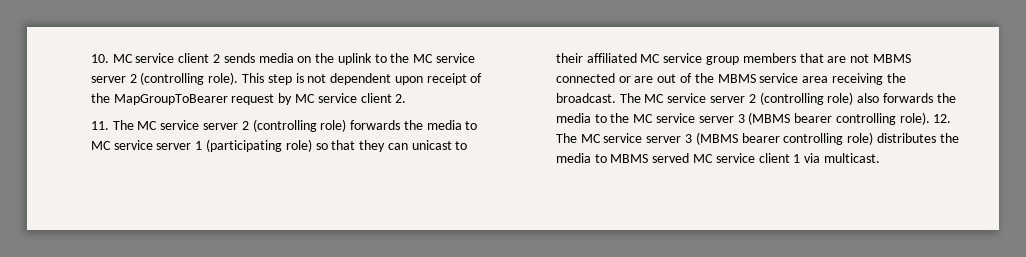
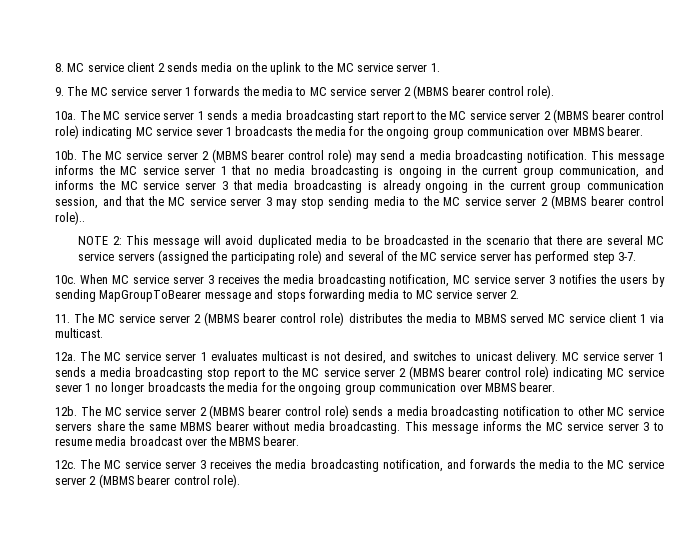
- 10. MC service client 2 sends media on the uplink to the MC service server 2 (controlling role). This step is not dependent upon receipt of the MapGroupToBearer request by MC service client 2.
+ 8. MC service client 2 sends media on the uplink to the MC service server 1.
+ 9. The MC service server 1 forwards the media to MC service server 2 (MBMS bearer control role).
+ 10a. The MC service server 1 sends a media broadcasting start report to the MC service server 2 (MBMS bearer control role) indicating MC service sever 1 broadcasts the media for the ongoing group communication over MBMS bearer.
+ 10b. The MC service server 2 (MBMS bearer control role) may send a media broadcasting notification. This message informs the MC service server 1 that no media broadcasting is ongoing in the current group communication, and informs the MC service server 3 that media broadcasting is already ongoing in the current group communication session, and that the MC service server 3 may stop sending media to the MC service server 2 (MBMS bearer control role)..
+ NOTE 2: This message will avoid duplicated media to be broadcasted in the scenario that there are several MC service servers (assigned the participating role) and several of the MC service server has performed step 3-7.
+ 10c. When MC service server 3 receives the media broadcasting notification, MC service server 3 notifies the users by sending MapGroupToBearer message and stops forwarding media to MC service server 2.
- 11. The MC service server 2 (controlling role) forwards the media to MC service server 1 (participating role) so that they can unicast to their affiliated MC service group members that are not MBMS connected or are out of the MBMS service area receiving the broadcast. The MC service server 2 (controlling role) also forwards the media to the MC service server 3 (MBMS bearer controlling role). 12. The MC service server 3 (MBMS bearer controlling role) distributes the media to MBMS served MC service client 1 via multicast.
+ 11. The MC service server 2 (MBMS bearer control role) distributes the media to MBMS served MC service client 1 via multicast.
+ 12a. The MC service server 1 evaluates multicast is not desired, and switches to unicast delivery. MC service server 1 sends a media broadcasting stop report to the MC service server 2 (MBMS bearer control role) indicating MC service sever 1 no longer broadcasts the media for the ongoing group communication over MBMS bearer.
+ 12b. The MC service server 2 (MBMS bearer control role) sends a media broadcasting notification to other MC service servers share the same MBMS bearer without media broadcasting. This message informs the MC service server 3 to resume media broadcast over the MBMS bearer.
+ 12c. The MC service server 3 receives the media broadcasting notification, and forwards the media to the MC service server 2 (MBMS bearer control role).

